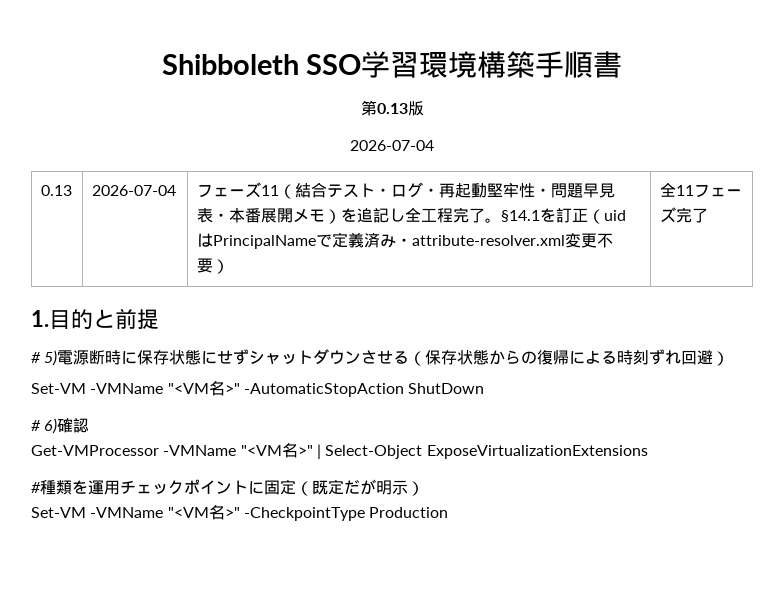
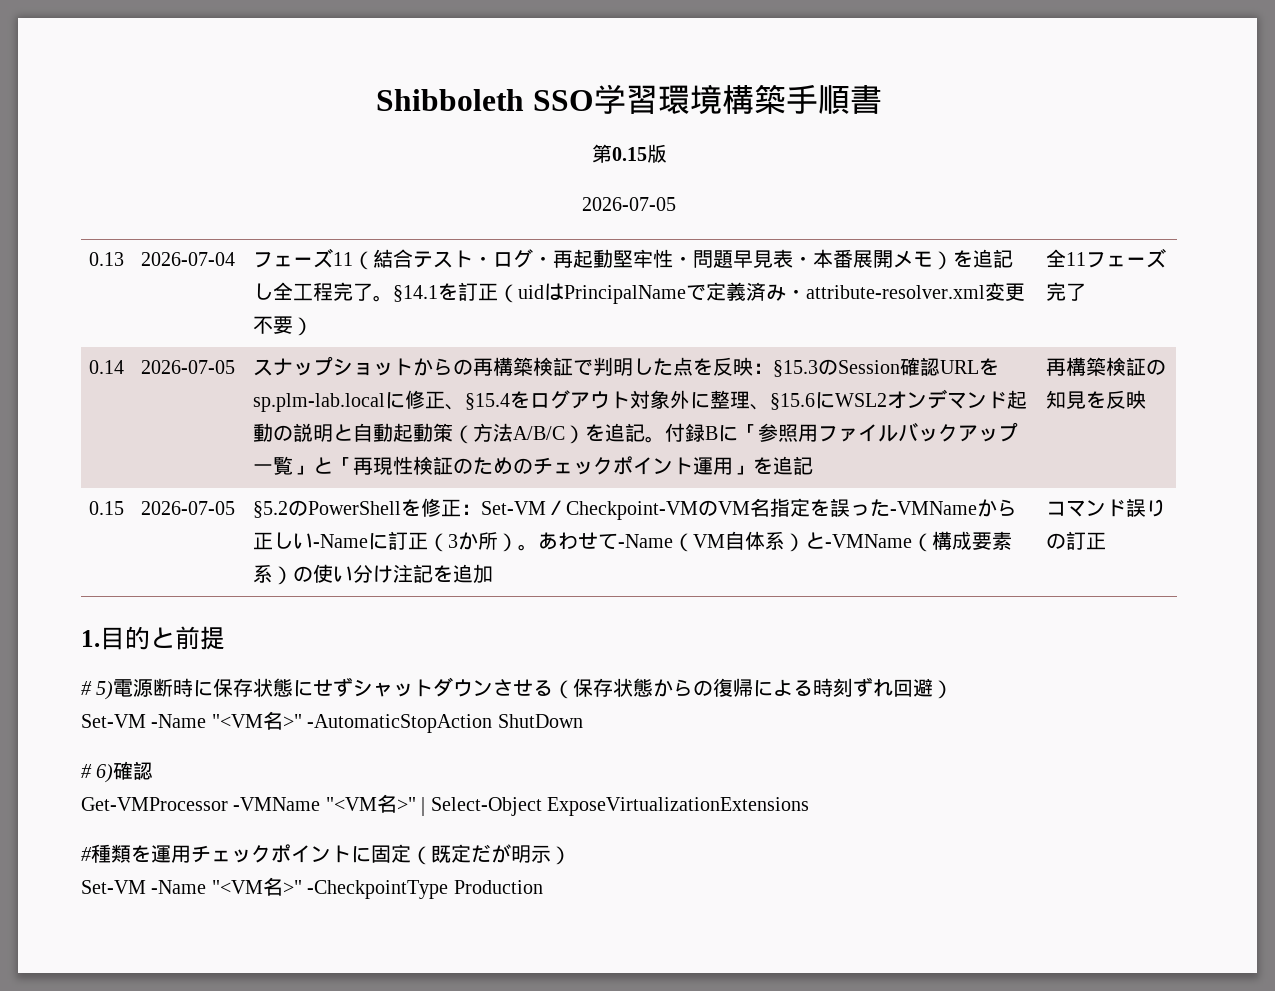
- 第0.13版
- 2026-07-04
+ 第0.15版
+ 2026-07-05
+ 0.14 | 2026-07-05 | スナップショットからの再構築検証で判明した点を反映：§15.3のSession確認URLをsp.plm-lab.localに修正、§15.4をログアウト対象外に整理、§15.6にWSL2オンデマンド起動の説明と自動起動策（方法A/B/C）を追記。付録Bに「参照用ファイルバックアップ一覧」と「再現性検証のためのチェックポイント運用」を追記 | 再構築検証の知見を反映
+ 0.15 | 2026-07-05 | §5.2のPowerShellを修正：Set-VM／Checkpoint-VMのVM名指定を誤った-VMNameから正しい-Nameに訂正（3か所）。あわせて-Name（VM自体系）と-VMName（構成要素系）の使い分け注記を追加 | コマンド誤りの訂正
- Set-VM -VMName "<VM名>" -AutomaticStopAction ShutDown
+ Set-VM -Name "<VM名>" -AutomaticStopAction ShutDown
- Set-VM -VMName "<VM名>" -CheckpointType Production
+ Set-VM -Name "<VM名>" -CheckpointType Production

